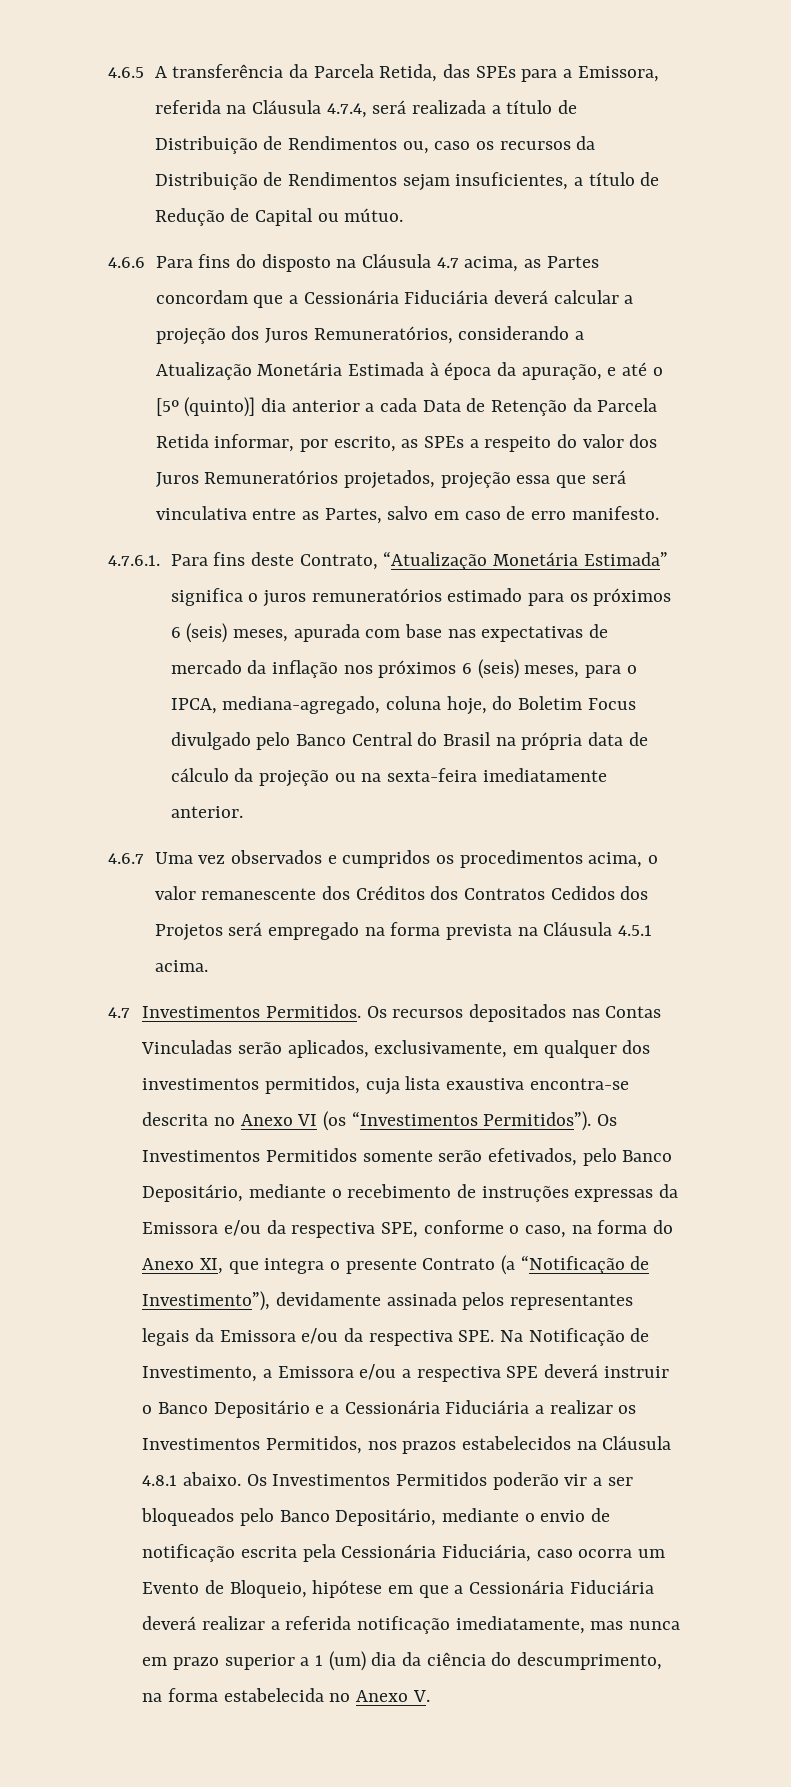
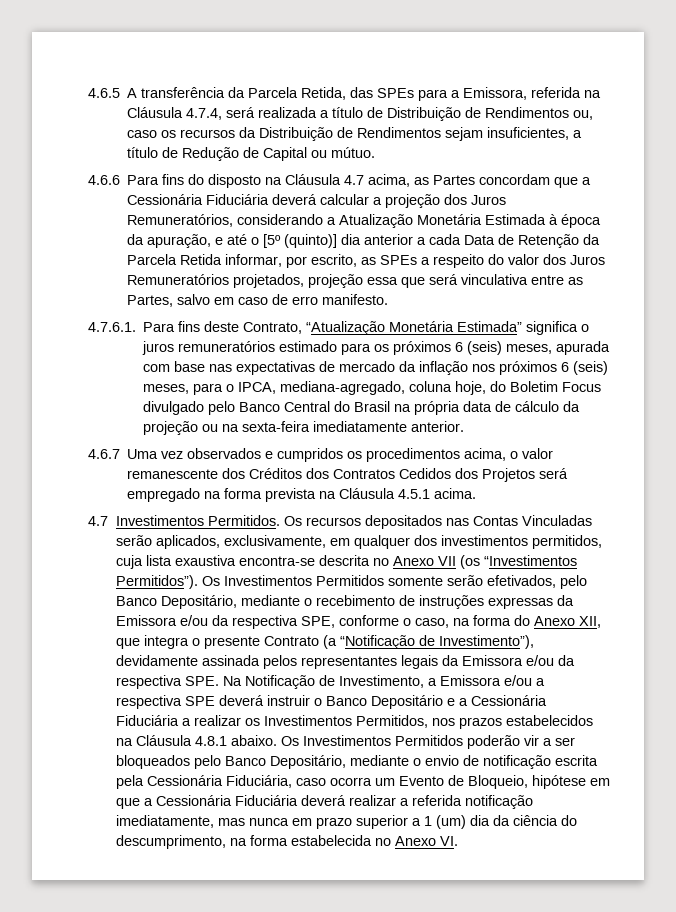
- Os recursos depositados nas Contas Vinculadas serão aplicados, exclusivamente, em qualquer dos investimentos permitidos, cuja lista exaustiva encontra-se descrita no Anexo VI (os “Investimentos Permitidos”).
+ Os recursos depositados nas Contas Vinculadas serão aplicados, exclusivamente, em qualquer dos investimentos permitidos, cuja lista exaustiva encontra-se descrita no Anexo VII (os “Investimentos Permitidos”).
- Os Investimentos Permitidos somente serão efetivados, pelo Banco Depositário, mediante o recebimento de instruções expressas da Emissora e/ou da respectiva SPE, conforme o caso, na forma do Anexo XI, que integra o presente Contrato (a “Notificação de Investimento”), devidamente assinada pelos representantes legais da Emissora e/ou da respectiva SPE. Na Notificação de Investimento, a Emissora e/ou a respectiva SPE deverá instruir o Banco Depositário e a Cessionária Fiduciária a realizar os Investimentos Permitidos, nos prazos estabelecidos na Cláusula 4.8.1 abaixo.
+ Os Investimentos Permitidos somente serão efetivados, pelo Banco Depositário, mediante o recebimento de instruções expressas da Emissora e/ou da respectiva SPE, conforme o caso, na forma do Anexo XII, que integra o presente Contrato (a “Notificação de Investimento”), devidamente assinada pelos representantes legais da Emissora e/ou da respectiva SPE. Na Notificação de Investimento, a Emissora e/ou a respectiva SPE deverá instruir o Banco Depositário e a Cessionária Fiduciária a realizar os Investimentos Permitidos, nos prazos estabelecidos na Cláusula 4.8.1 abaixo.
- Os Investimentos Permitidos poderão vir a ser bloqueados pelo Banco Depositário, mediante o envio de notificação escrita pela Cessionária Fiduciária, caso ocorra um Evento de Bloqueio, hipótese em que a Cessionária Fiduciária deverá realizar a referida notificação imediatamente, mas nunca em prazo superior a 1 (um) dia da ciência do descumprimento, na forma estabelecida no Anexo V.
+ Os Investimentos Permitidos poderão vir a ser bloqueados pelo Banco Depositário, mediante o envio de notificação escrita pela Cessionária Fiduciária, caso ocorra um Evento de Bloqueio, hipótese em que a Cessionária Fiduciária deverá realizar a referida notificação imediatamente, mas nunca em prazo superior a 1 (um) dia da ciência do descumprimento, na forma estabelecida no Anexo VI.

